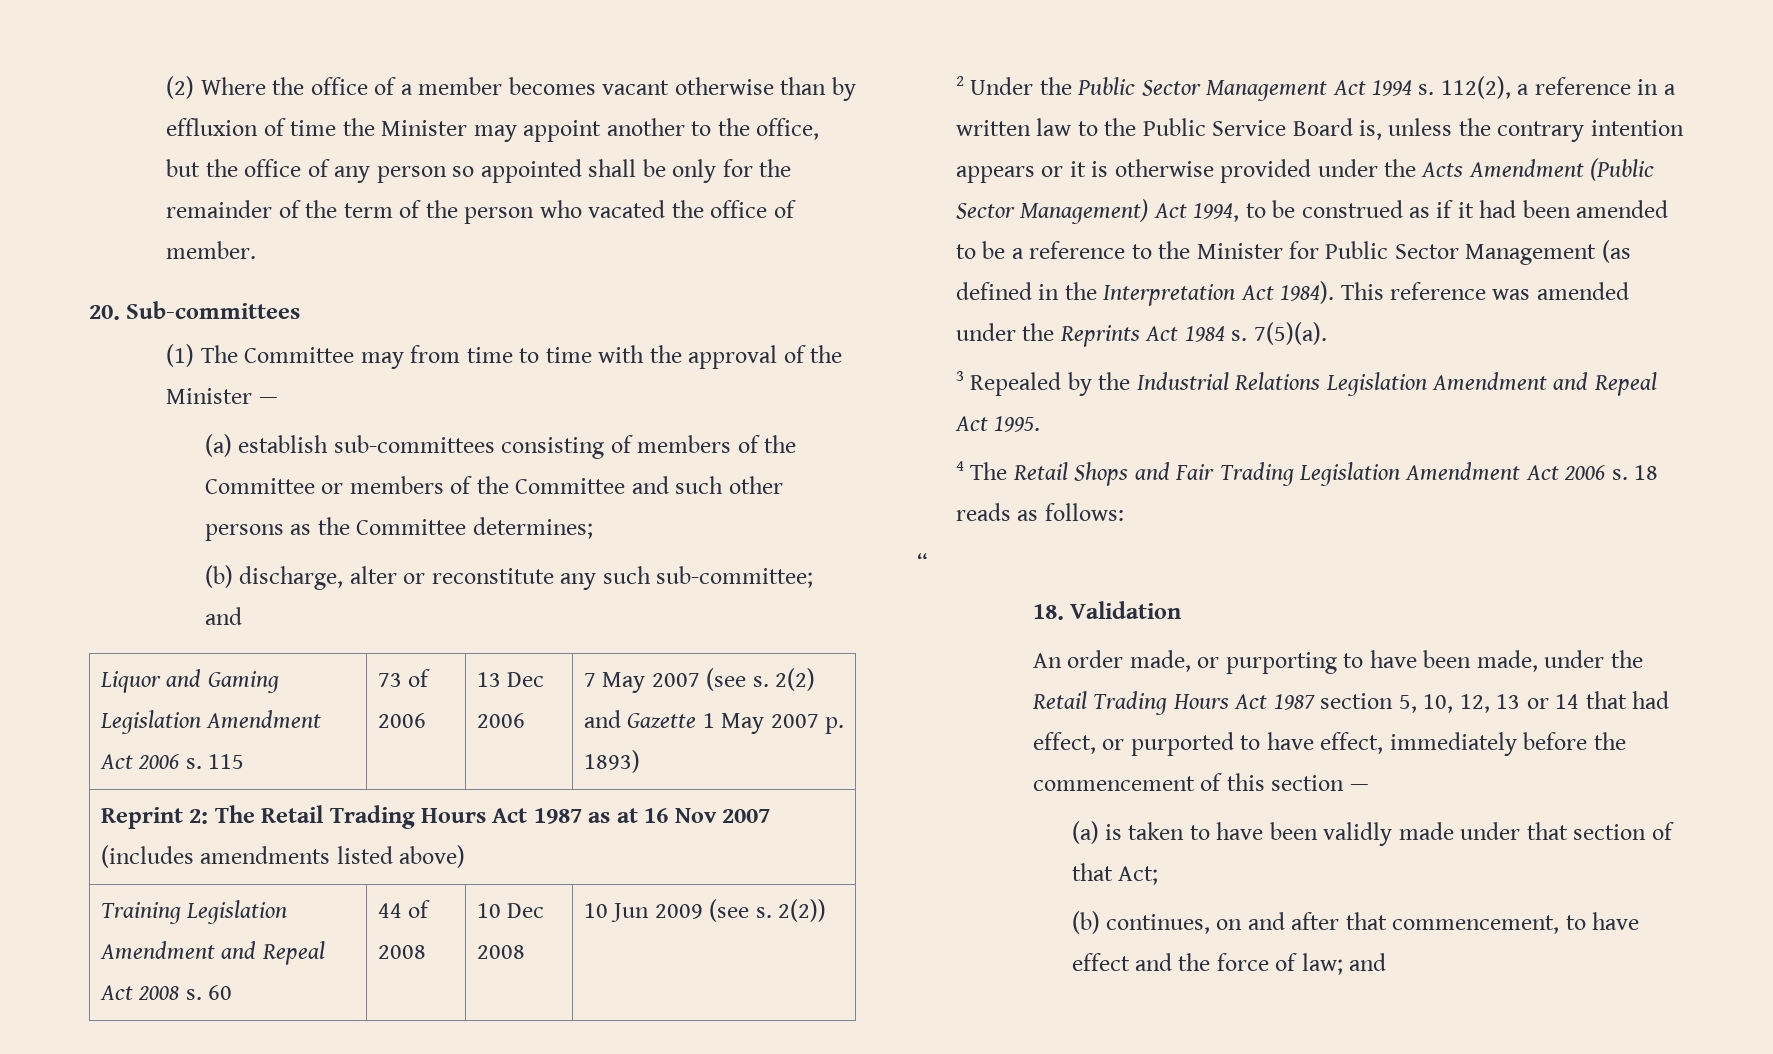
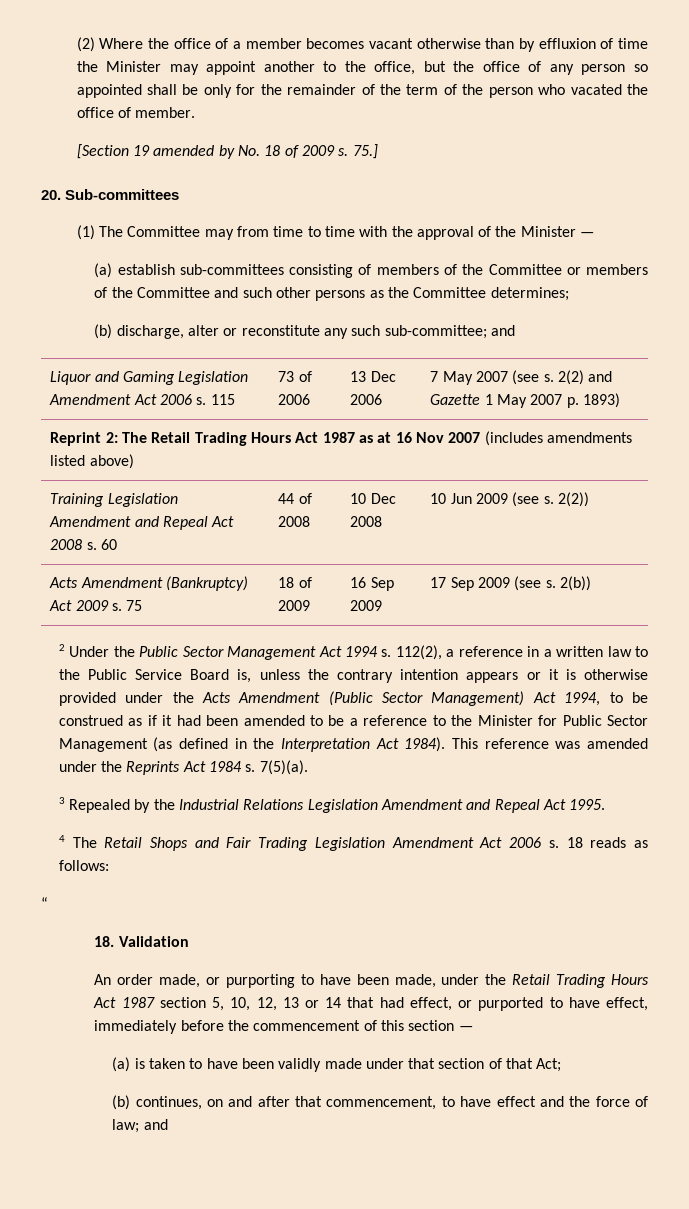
+ [Section 19 amended by No. 18 of 2009 s. 75.]
+ Acts Amendment (Bankruptcy) Act 2009 s. 75 | 18 of 2009 | 16 Sep 2009 | 17 Sep 2009 (see s. 2(b))

